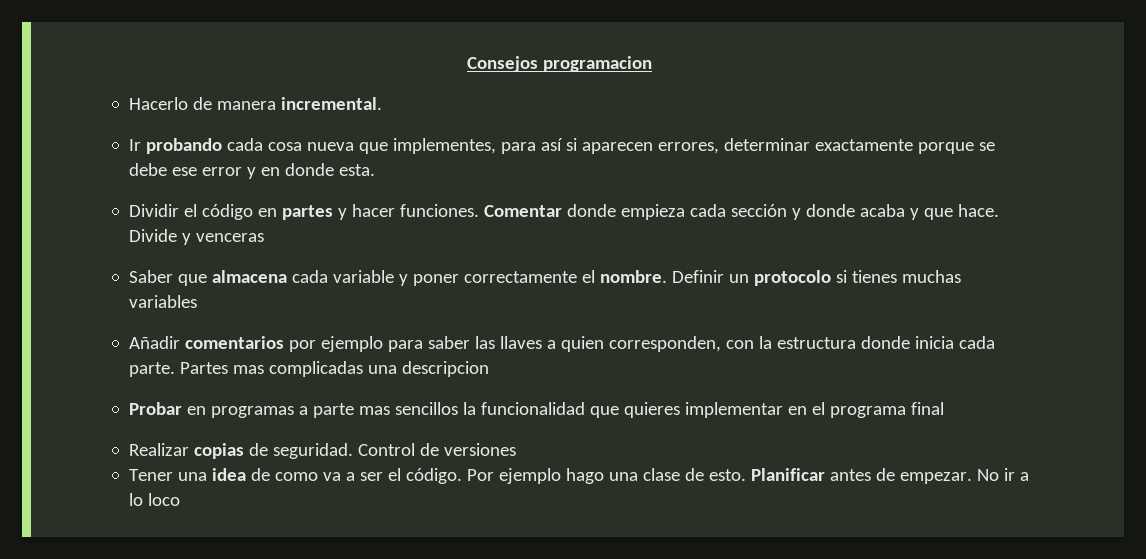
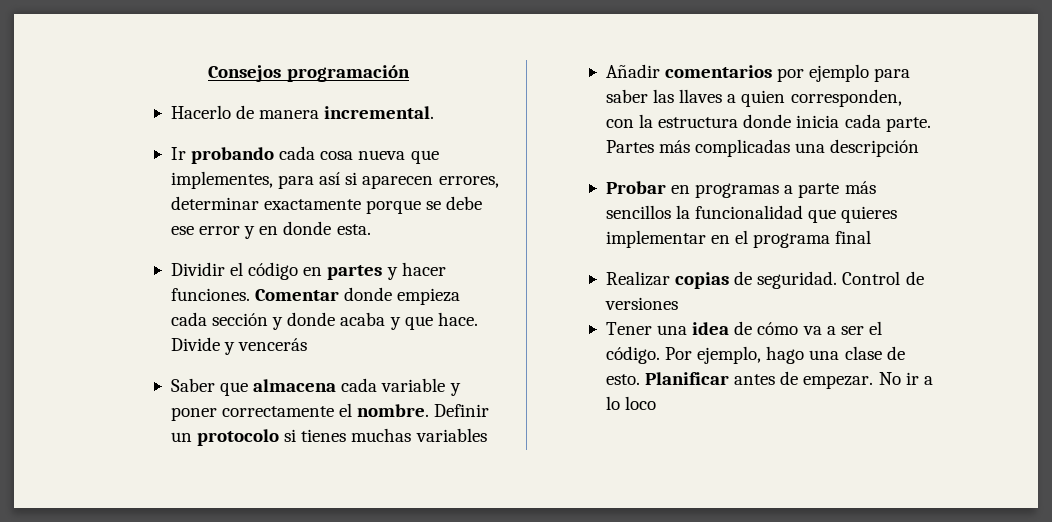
- Consejos programacion
+ Consejos programación
- Divide y venceras
+ Divide y vencerás
- Partes mas complicadas una descripcion
+ Partes más complicadas una descripción
- Probar en programas a parte mas sencillos la funcionalidad que quieres implementar en el programa final
+ Probar en programas a parte más sencillos la funcionalidad que quieres implementar en el programa final
- Tener una idea de como va a ser el código.
+ Tener una idea de cómo va a ser el código.
- Por ejemplo hago una clase de esto.
+ Por ejemplo, hago una clase de esto.

